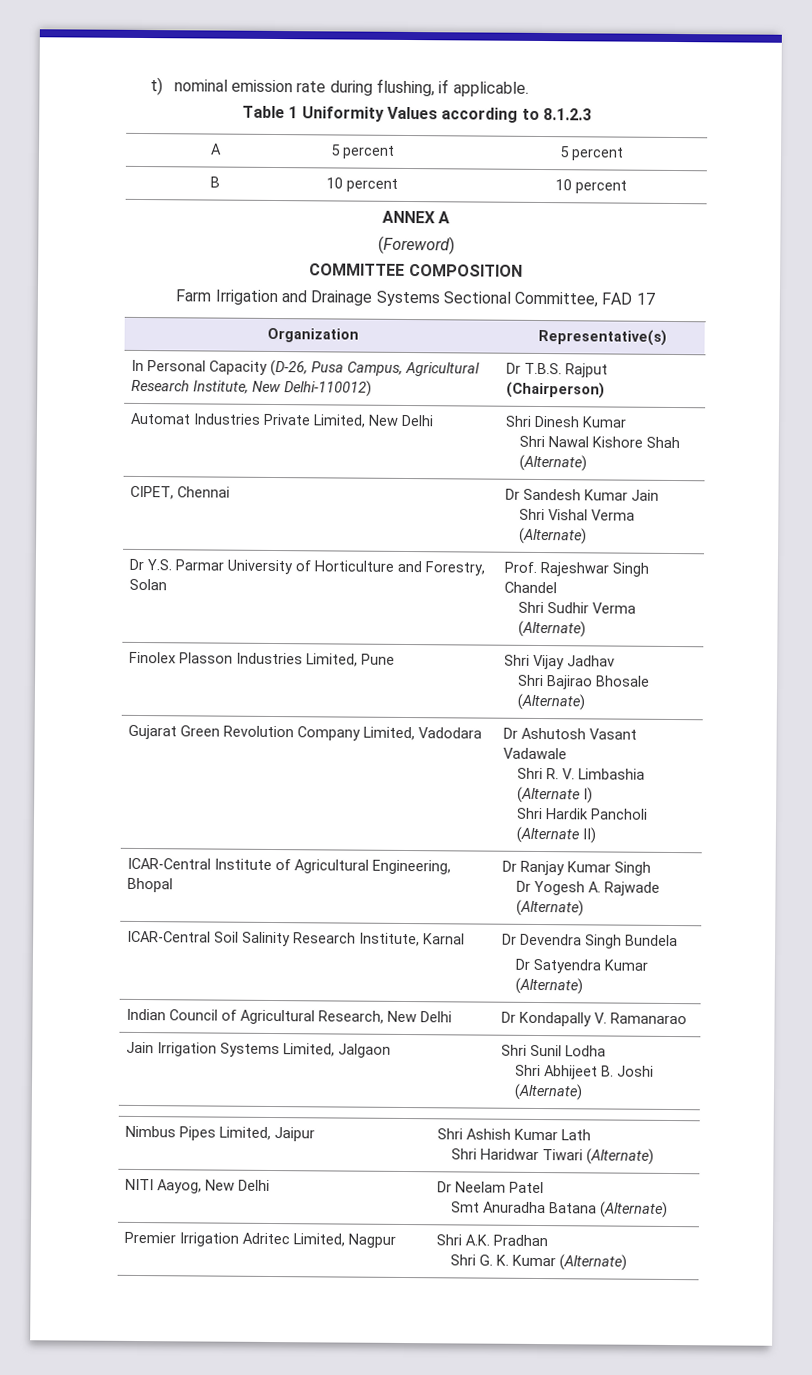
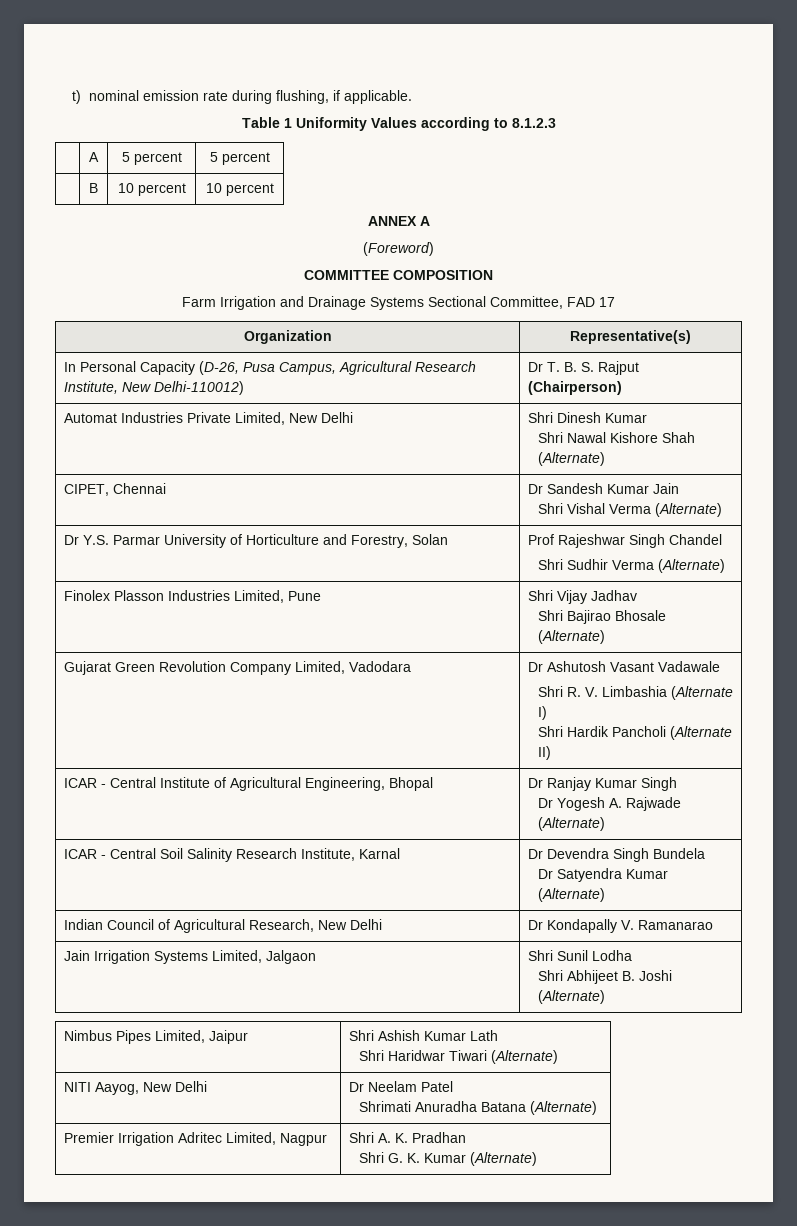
- In Personal Capacity (D-26, Pusa Campus, Agricultural Research Institute, New Delhi-110012) | Dr T.B.S. Rajput (Chairperson)
+ In Personal Capacity (D-26, Pusa Campus, Agricultural Research Institute, New Delhi-110012) | Dr T. B. S. Rajput (Chairperson)
- Dr Y.S. Parmar University of Horticulture and Forestry, Solan | Prof. Rajeshwar Singh Chandel
+ Dr Y.S. Parmar University of Horticulture and Forestry, Solan | Prof Rajeshwar Singh Chandel
- ICAR-Central Institute of Agricultural Engineering, Bhopal | Dr Ranjay Kumar Singh
+ ICAR - Central Institute of Agricultural Engineering, Bhopal | Dr Ranjay Kumar Singh
- ICAR-Central Soil Salinity Research Institute, Karnal | Dr Devendra Singh Bundela
+ ICAR - Central Soil Salinity Research Institute, Karnal | Dr Devendra Singh Bundela
  NITI Aayog, New Delhi | Dr Neelam Patel
- Smt Anuradha Batana (Alternate)
+ Shrimati Anuradha Batana (Alternate)
- Premier Irrigation Adritec Limited, Nagpur | Shri A.K. Pradhan
+ Premier Irrigation Adritec Limited, Nagpur | Shri A. K. Pradhan

